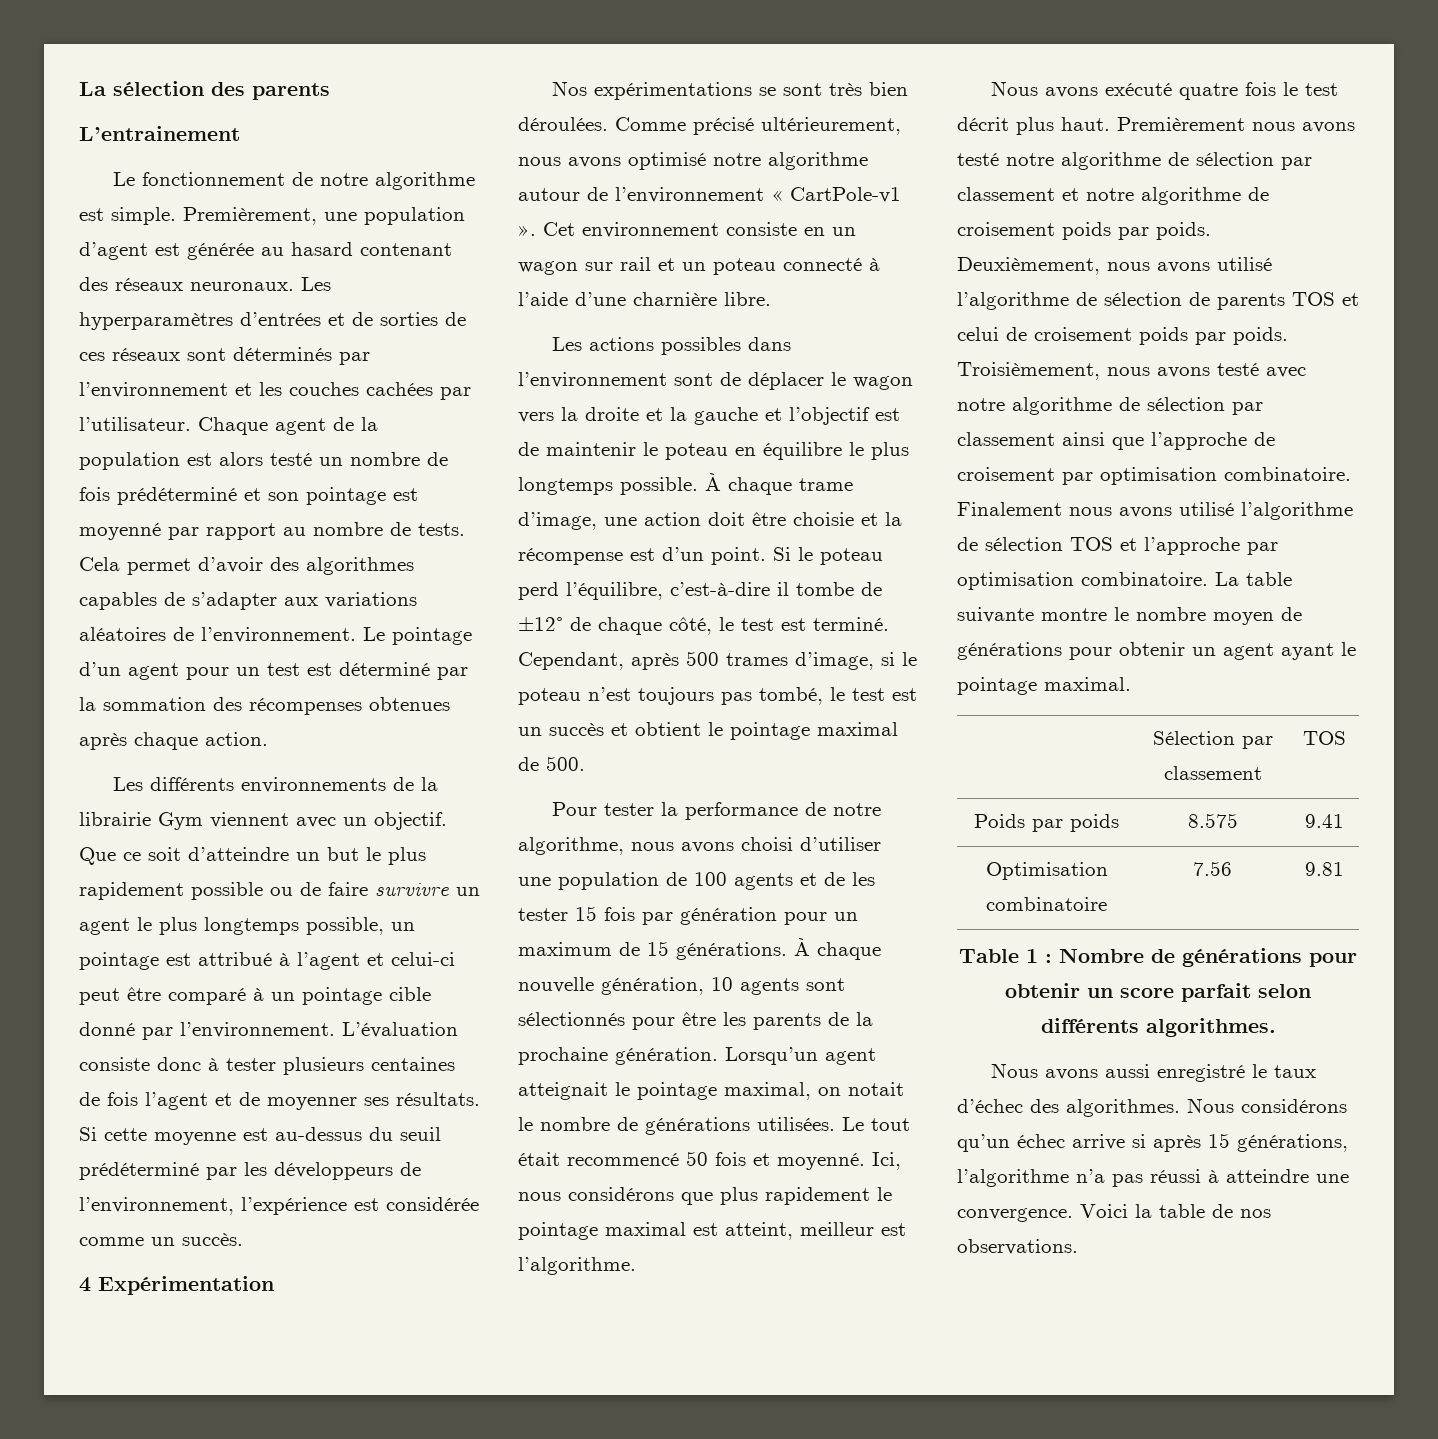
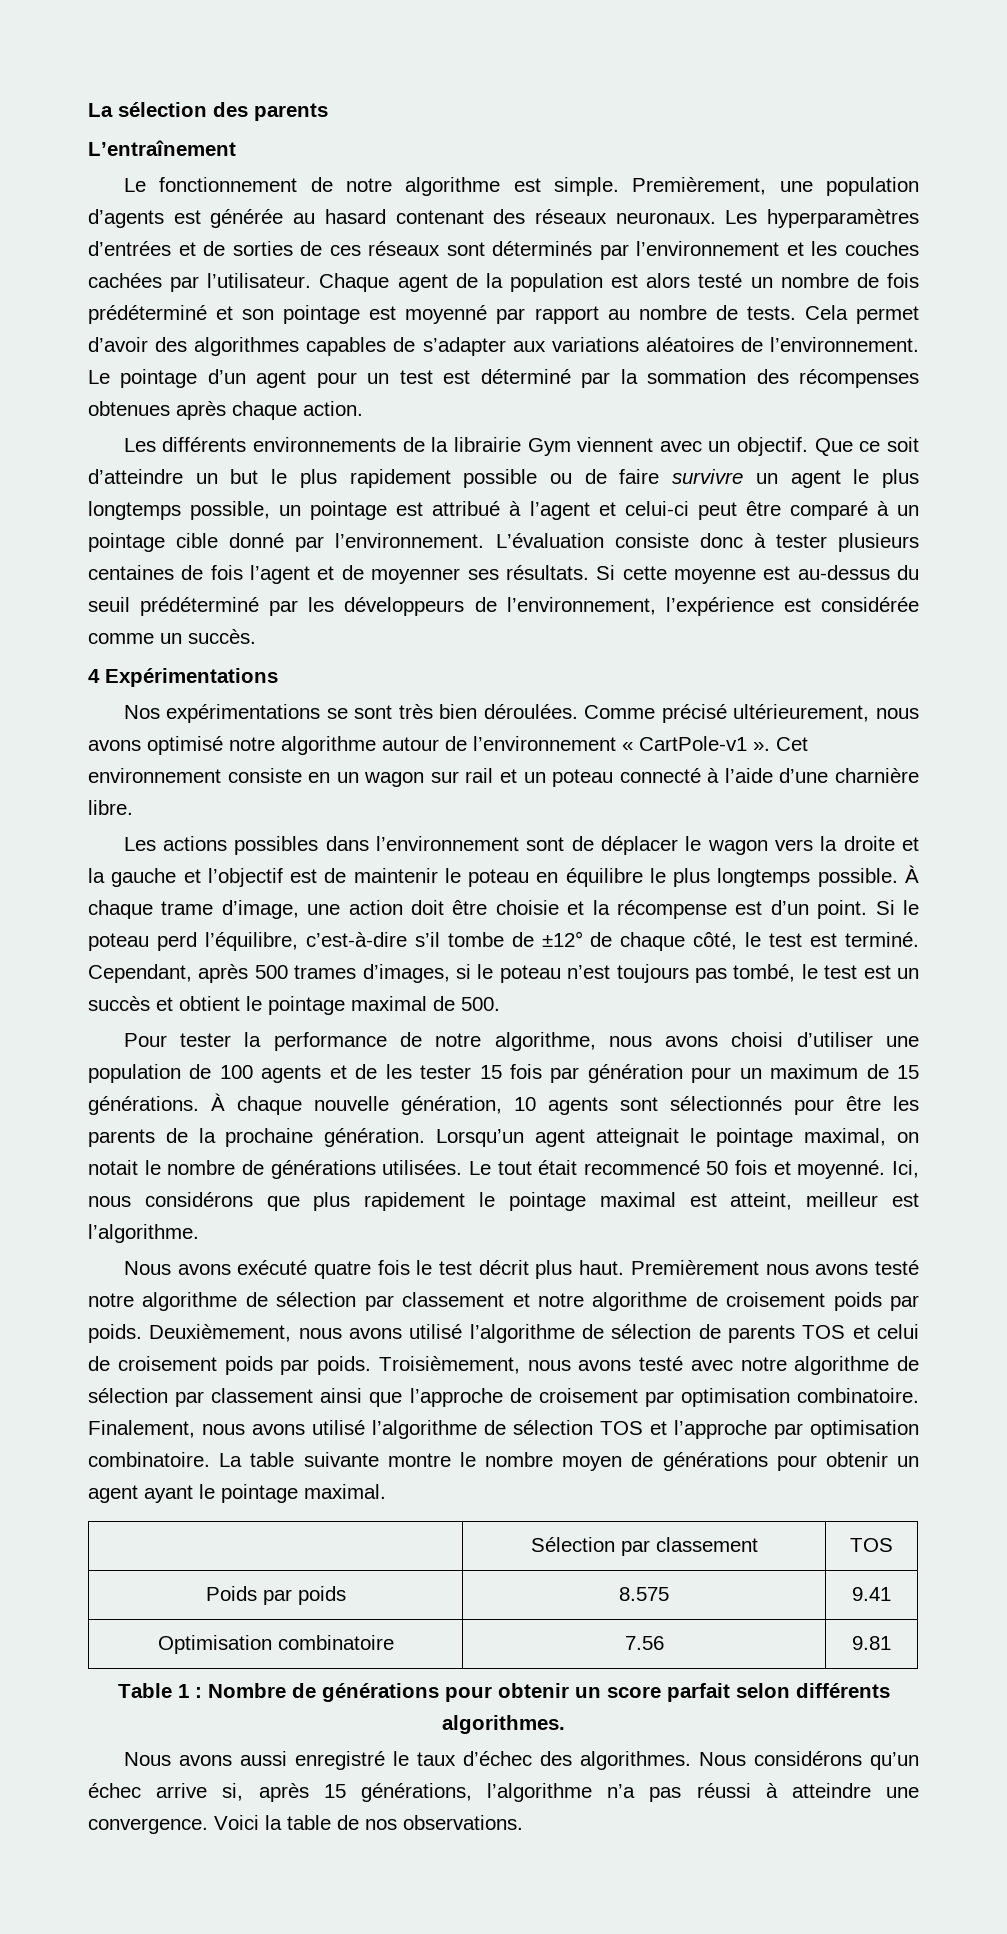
- L’entrainement
+ L’entraînement
- Premièrement, une population d’agent est générée au hasard contenant des réseaux neuronaux.
+ Premièrement, une population d’agents est générée au hasard contenant des réseaux neuronaux.
- 4 Expérimentation
+ 4 Expérimentations
- Si le poteau perd l’équilibre, c’est-à-dire il tombe de ±12° de chaque côté, le test est terminé.
+ Si le poteau perd l’équilibre, c’est-à-dire s’il tombe de ±12° de chaque côté, le test est terminé.
- Cependant, après 500 trames d’image, si le poteau n’est toujours pas tombé, le test est un succès et obtient le pointage maximal de 500.
+ Cependant, après 500 trames d’images, si le poteau n’est toujours pas tombé, le test est un succès et obtient le pointage maximal de 500.
- Finalement nous avons utilisé l’algorithme de sélection TOS et l’approche par optimisation combinatoire.
+ Finalement, nous avons utilisé l’algorithme de sélection TOS et l’approche par optimisation combinatoire.
- Nous considérons qu’un échec arrive si après 15 générations, l’algorithme n’a pas réussi à atteindre une convergence.
+ Nous considérons qu’un échec arrive si, après 15 générations, l’algorithme n’a pas réussi à atteindre une convergence.

